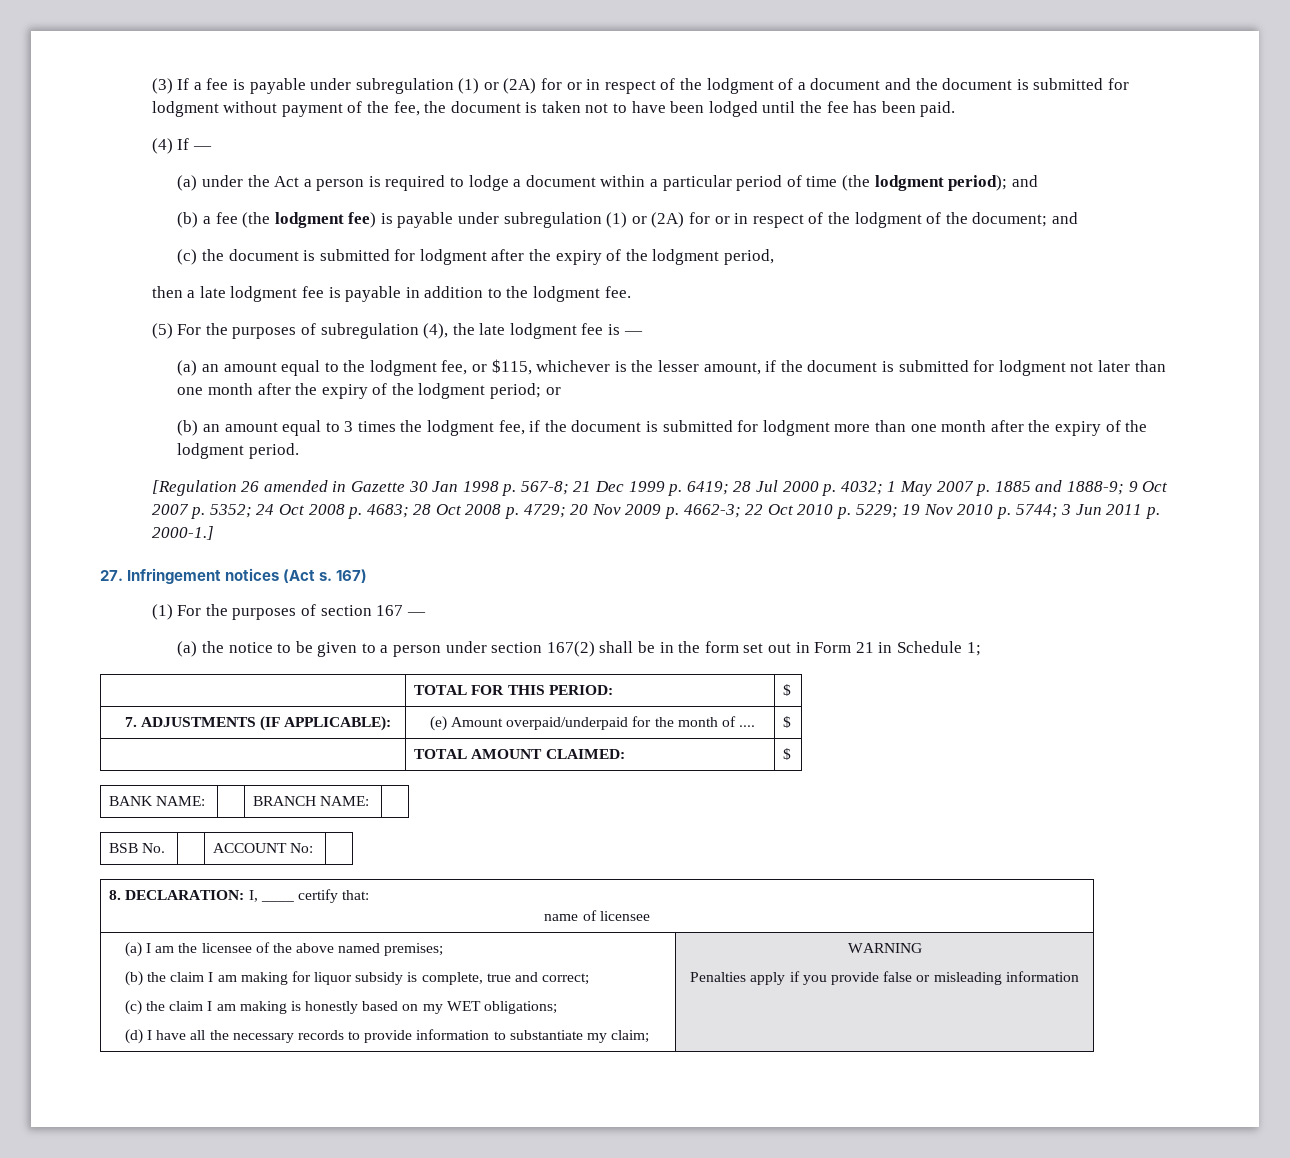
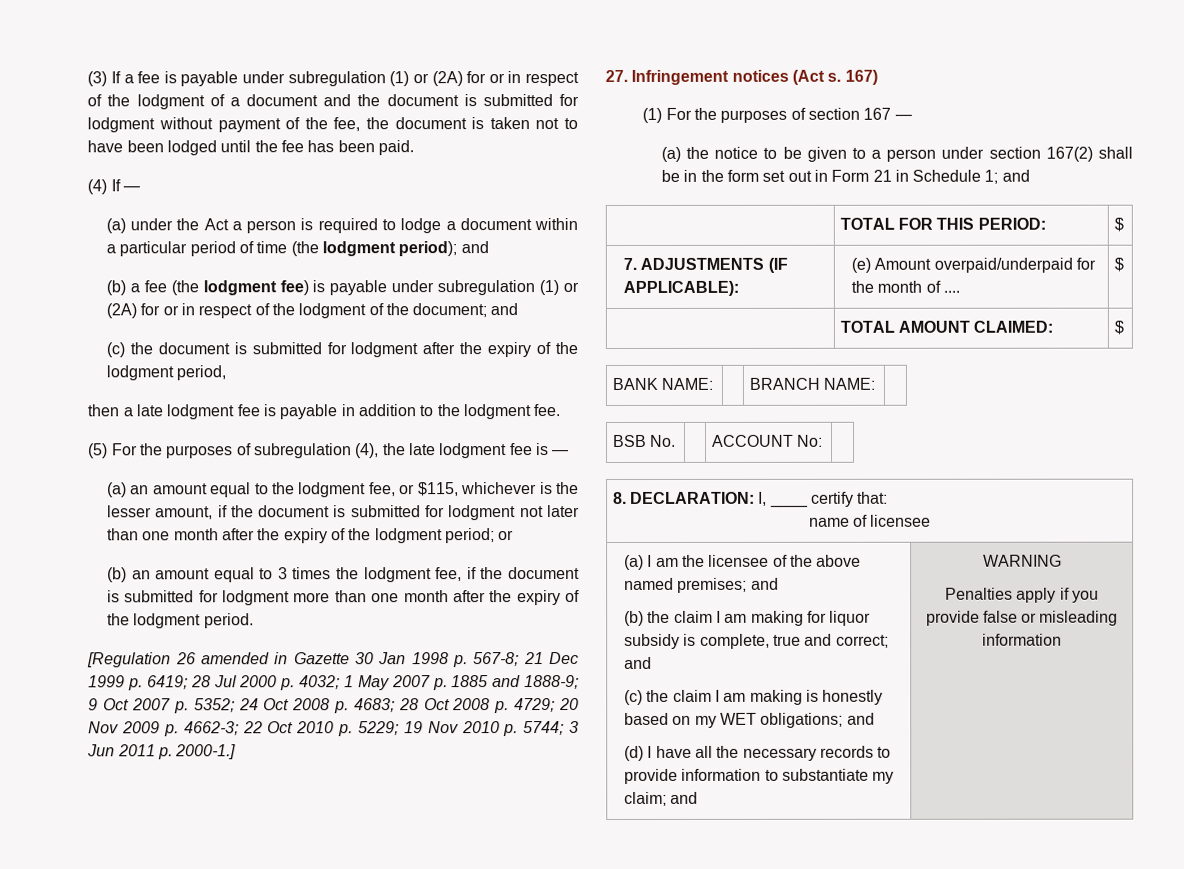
- (a) the notice to be given to a person under section 167(2) shall be in the form set out in Form 21 in Schedule 1;
+ (a) the notice to be given to a person under section 167(2) shall be in the form set out in Form 21 in Schedule 1; and
- (a) I am the licensee of the above named premises;
+ (a) I am the licensee of the above named premises; and
- (b) the claim I am making for liquor subsidy is complete, true and correct;
+ (b) the claim I am making for liquor subsidy is complete, true and correct; and
- (c) the claim I am making is honestly based on my WET obligations;
+ (c) the claim I am making is honestly based on my WET obligations; and
- (d) I have all the necessary records to provide information to substantiate my claim;
+ (d) I have all the necessary records to provide information to substantiate my claim; and

